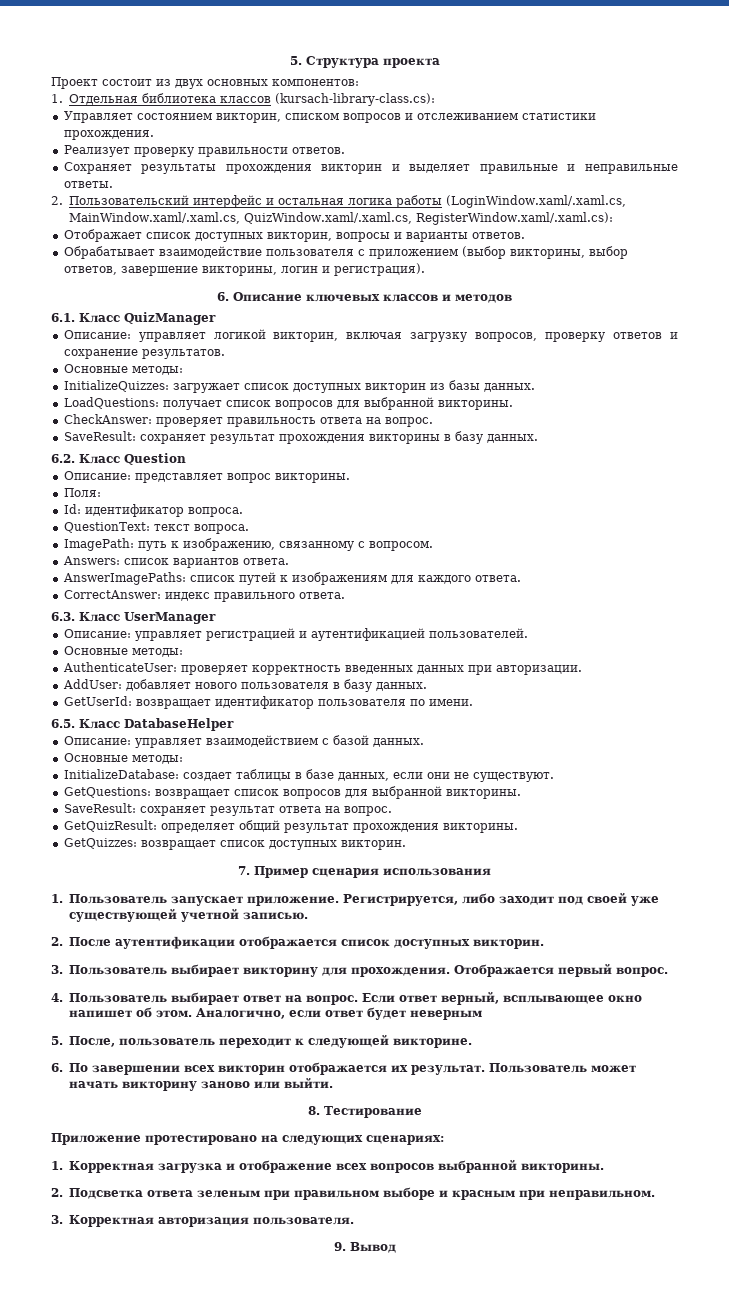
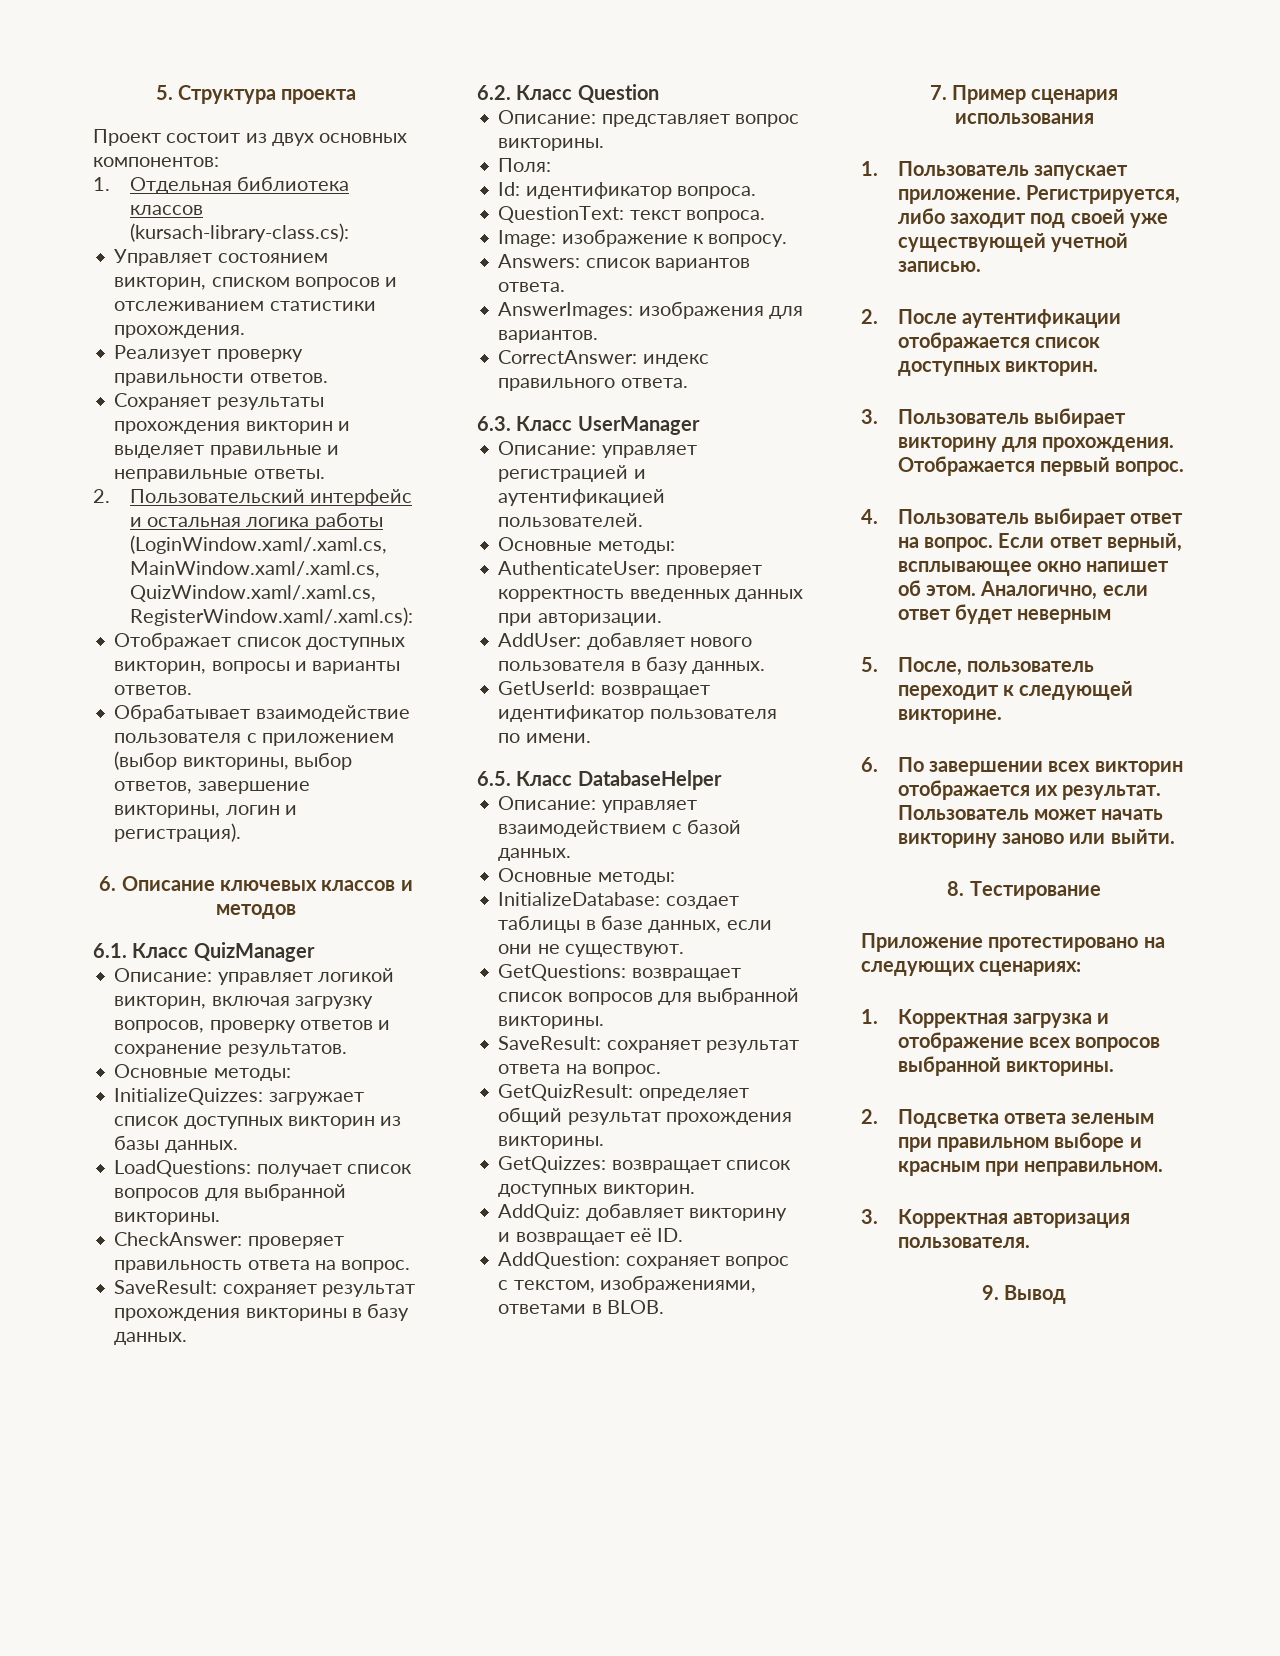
- ImagePath: путь к изображению, связанному с вопросом.
+ Image: изображение к вопросу.
  Answers: список вариантов ответа.
- AnswerImagePaths: список путей к изображениям для каждого ответа.
+ AnswerImages: изображения для вариантов.
+ AddQuiz: добавляет викторину и возвращает её ID.
+ AddQuestion: сохраняет вопрос с текстом, изображениями, ответами в BLOB.

